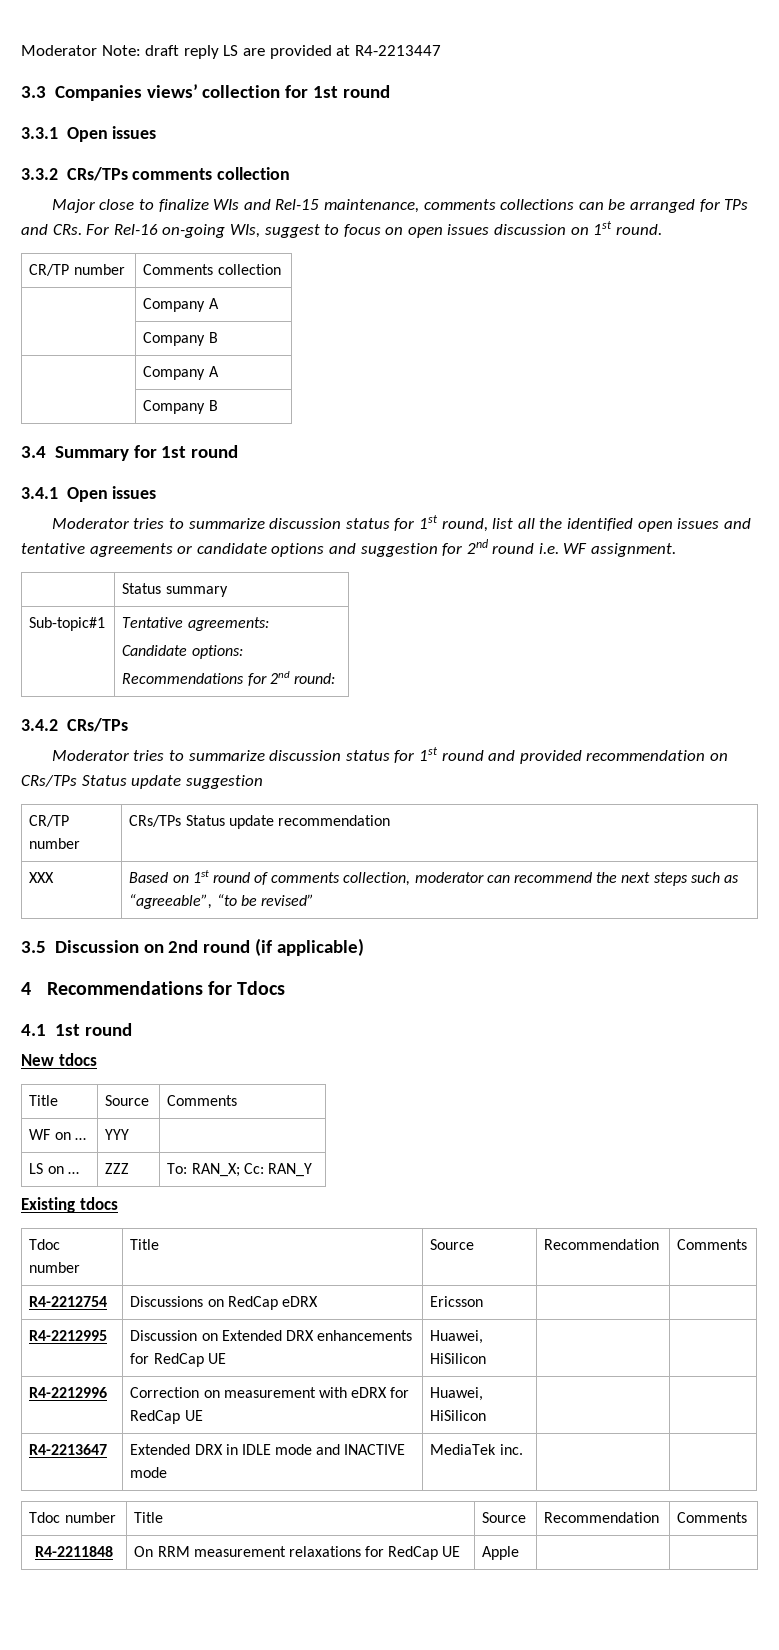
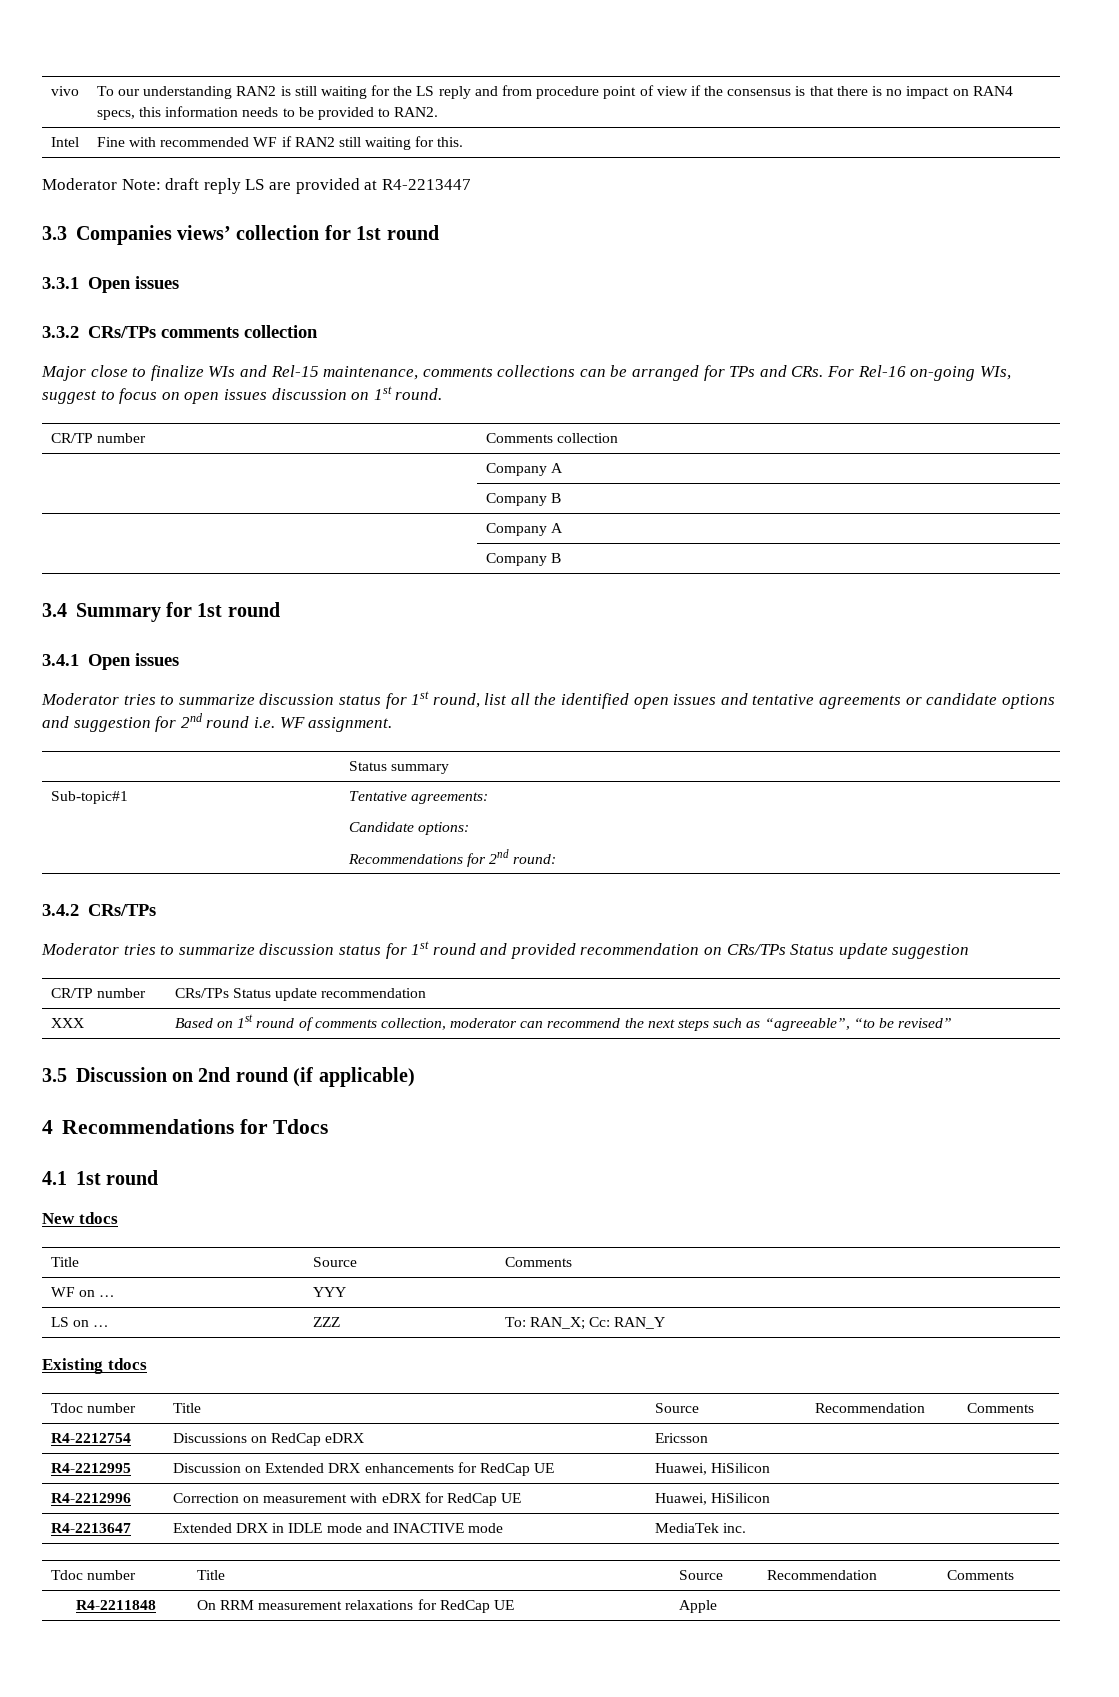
+ vivo | To our understanding RAN2 is still waiting for the LS reply and from procedure point of view if the consensus is that there is no impact on RAN4 specs, this information needs to be provided to RAN2.
+ Intel | Fine with recommended WF if RAN2 still waiting for this.

